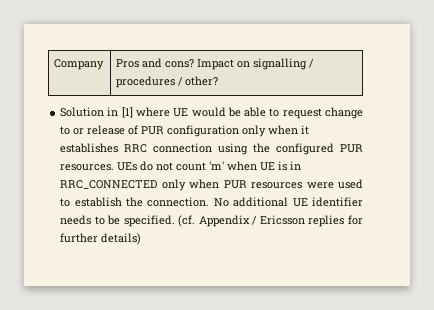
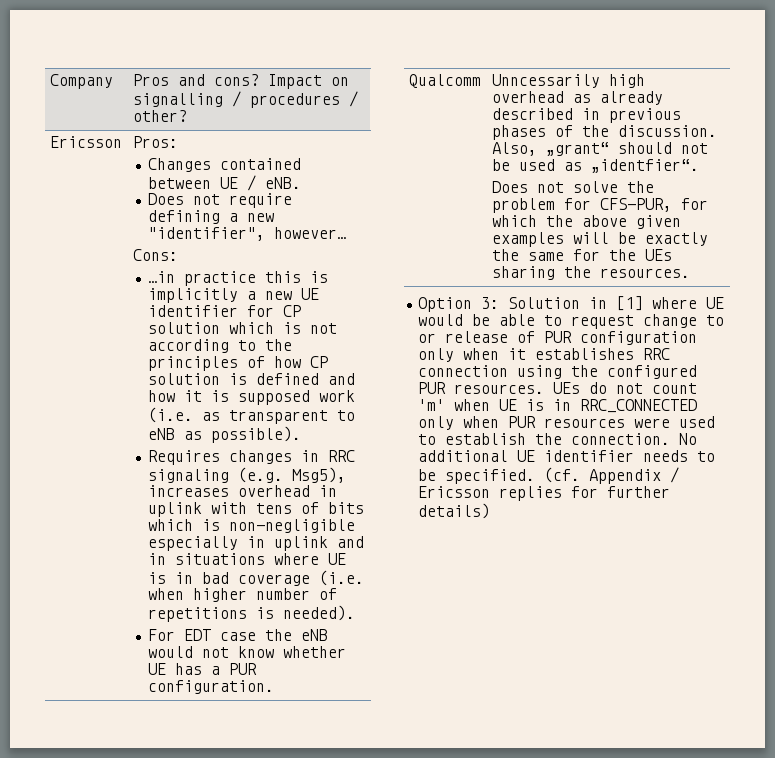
- Solution in [1] where UE would be able to request change to or release of PUR configuration only when it establishes RRC connection using the configured PUR resources.
+ Ericsson | Pros:
+ Changes contained between UE / eNB.
+ Does not require defining a new "identifier", however…
+ Cons:
+ …in practice this is implicitly a new UE identifier for CP solution which is not according to the principles of how CP solution is defined and how it is supposed work (i.e. as transparent to eNB as possible).
+ Requires changes in RRC signaling (e.g. Msg5), increases overhead in uplink with tens of bits which is non-negligible especially in uplink and in situations where UE is in bad coverage (i.e. when higher number of repetitions is needed).
+ For EDT case the eNB would not know whether UE has a PUR configuration.
+ Qualcomm | Unncessarily high overhead as already described in previous phases of the discussion. Also, „grant“ should not be used as „identfier“.
+ Does not solve the problem for CFS-PUR, for which the above given examples will be exactly the same for the UEs sharing the resources.
+ Option 3: Solution in [1] where UE would be able to request change to or release of PUR configuration only when it establishes RRC connection using the configured PUR resources.

